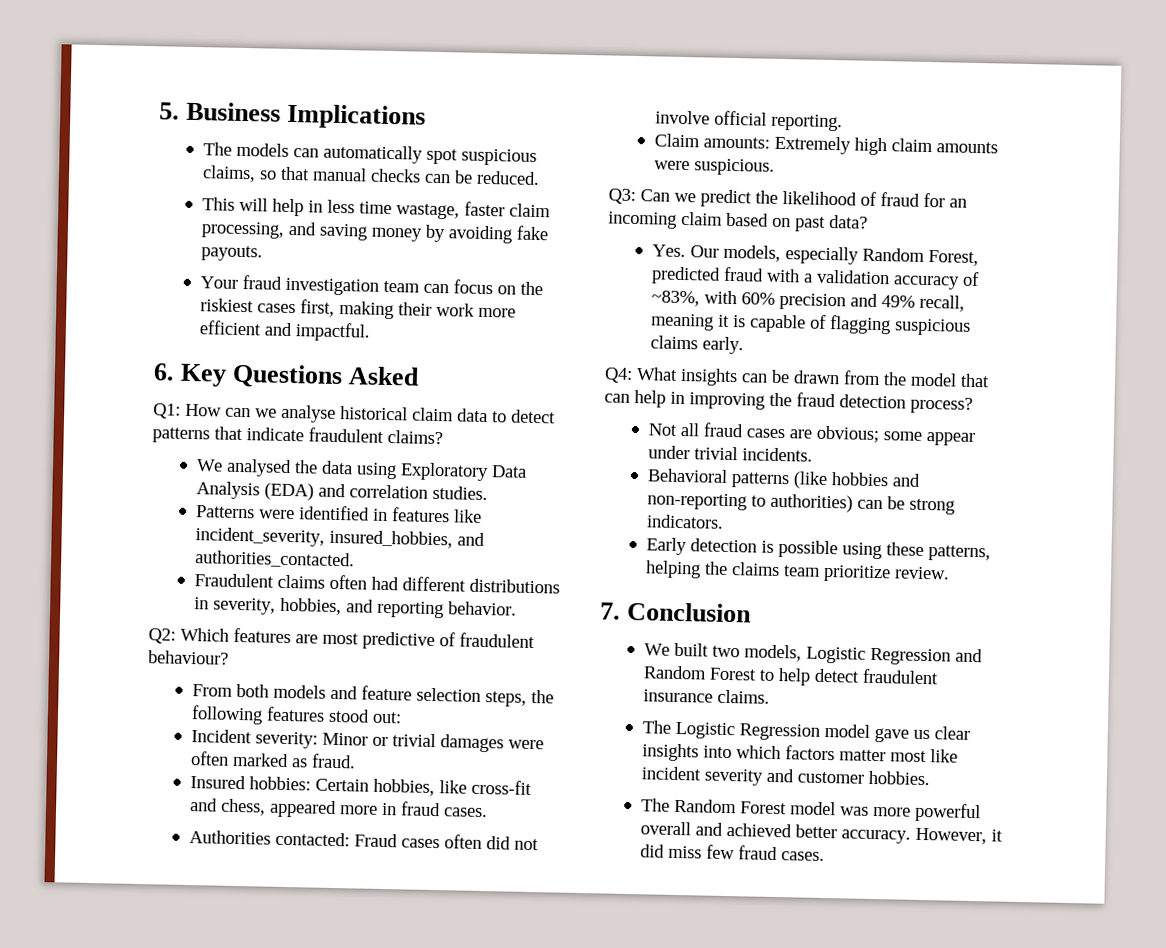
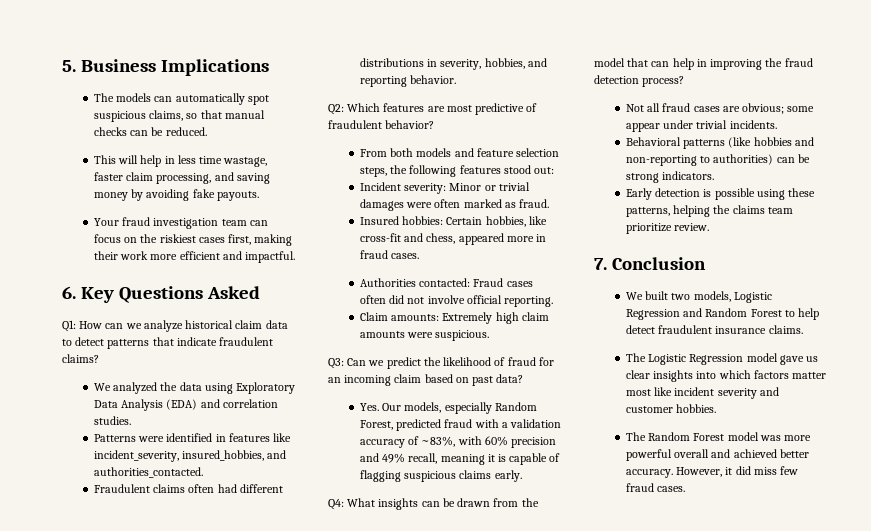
- Q1: How can we analyse historical claim data to detect patterns that indicate fraudulent claims?
+ Q1: How can we analyze historical claim data to detect patterns that indicate fraudulent claims?
- We analysed the data using Exploratory Data Analysis (EDA) and correlation studies.
+ We analyzed the data using Exploratory Data Analysis (EDA) and correlation studies.
- Q2: Which features are most predictive of fraudulent behaviour?
+ Q2: Which features are most predictive of fraudulent behavior?

